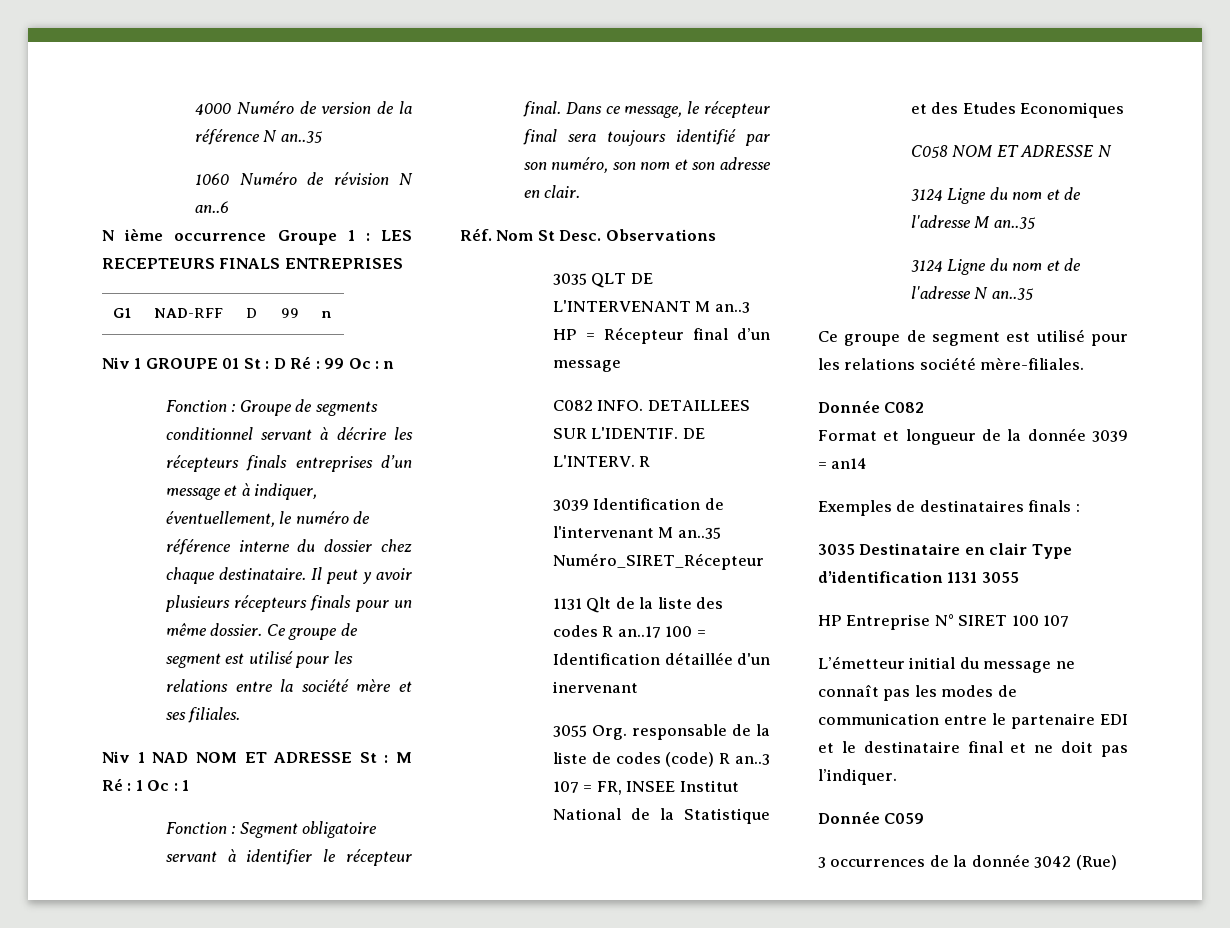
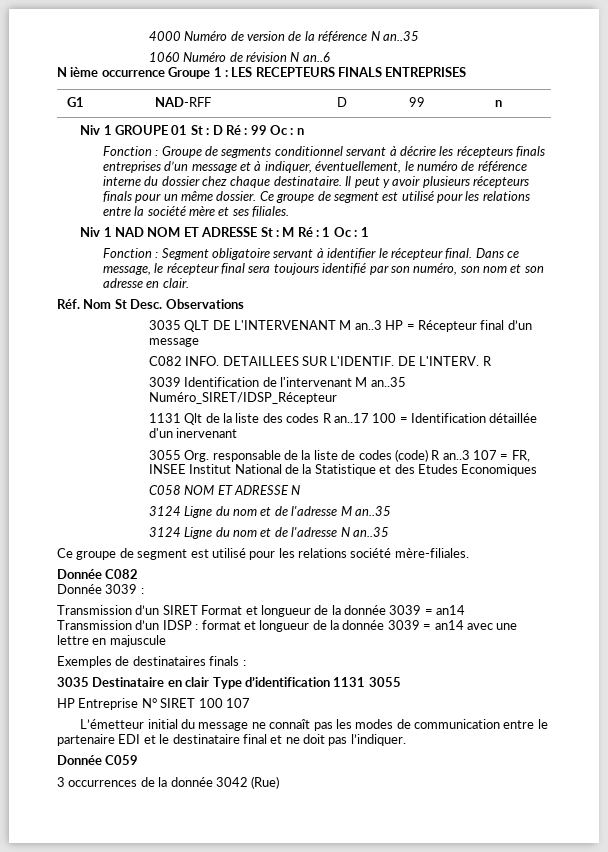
- 3039 Identification de l'intervenant M an..35 Numéro_SIRET_Récepteur
+ 3039 Identification de l'intervenant M an..35 Numéro_SIRET/IDSP_Récepteur
- Format et longueur de la donnée 3039 = an14
+ Donnée 3039 :
+ Transmission d’un SIRET Format et longueur de la donnée 3039 = an14
+ Transmission d’un IDSP : format et longueur de la donnée 3039 = an14 avec une lettre en majuscule

